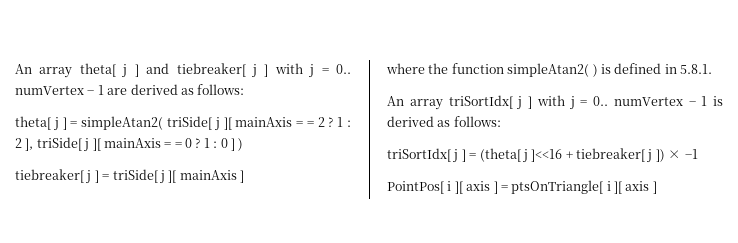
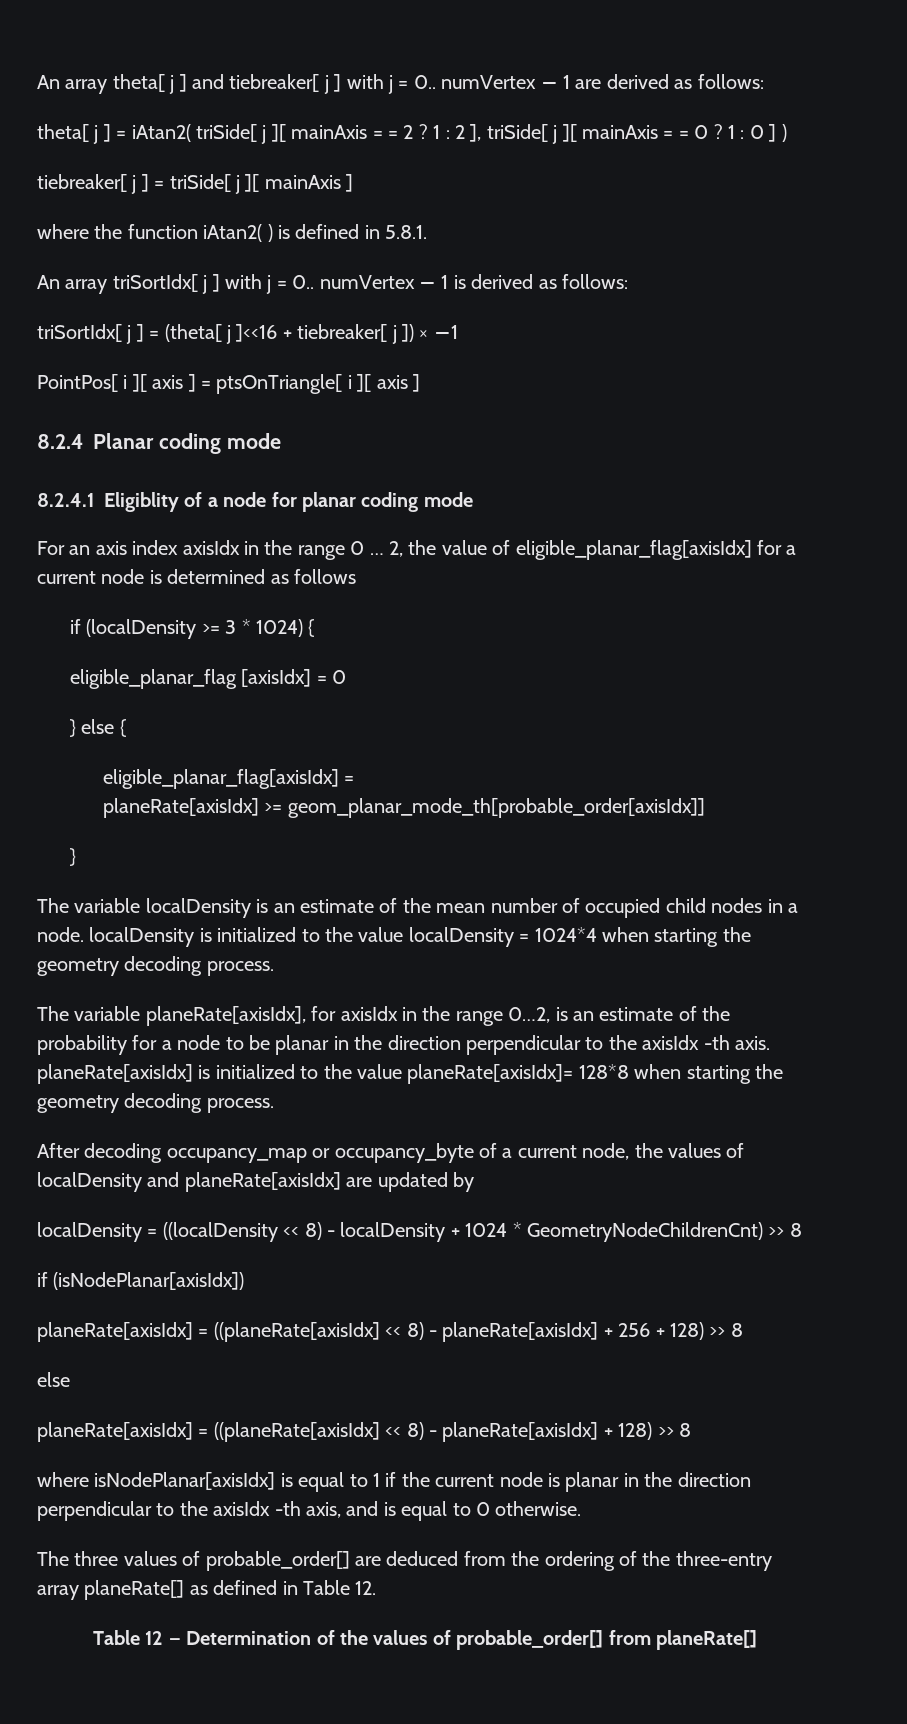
- theta[ j ] = simpleAtan2( triSide[ j ][ mainAxis = = 2 ?
+ theta[ j ] = iAtan2( triSide[ j ][ mainAxis = = 2 ?
- where the function simpleAtan2( ) is defined in 5.8.1.
+ where the function iAtan2( ) is defined in 5.8.1.
+ 8.2.4 Planar coding mode
+ 8.2.4.1 Eligiblity of a node for planar coding mode
+ For an axis index axisIdx in the range 0 … 2, the value of eligible_planar_flag[axisIdx] for a current node is determined as follows
+ if (localDensity >= 3 * 1024) {
+ eligible_planar_flag [axisIdx] = 0
+ } else {
+ eligible_planar_flag[axisIdx] =
+ planeRate[axisIdx] >= geom_planar_mode_th[probable_order[axisIdx]]
+ }
+ The variable localDensity is an estimate of the mean number of occupied child nodes in a node. localDensity is initialized to the value localDensity = 1024*4 when starting the geometry decoding process.
+ The variable planeRate[axisIdx], for axisIdx in the range 0…2, is an estimate of the probability for a node to be planar in the direction perpendicular to the axisIdx -th axis. planeRate[axisIdx] is initialized to the value planeRate[axisIdx]= 128*8 when starting the geometry decoding process.
+ After decoding occupancy_map or occupancy_byte of a current node, the values of localDensity and planeRate[axisIdx] are updated by
+ localDensity = ((localDensity << 8) - localDensity + 1024 * GeometryNodeChildrenCnt) >> 8
+ if (isNodePlanar[axisIdx])
+ planeRate[axisIdx] = ((planeRate[axisIdx] << 8) - planeRate[axisIdx] + 256 + 128) >> 8
+ else
+ planeRate[axisIdx] = ((planeRate[axisIdx] << 8) - planeRate[axisIdx] + 128) >> 8
+ where isNodePlanar[axisIdx] is equal to 1 if the current node is planar in the direction perpendicular to the axisIdx -th axis, and is equal to 0 otherwise.
+ The three values of probable_order[] are deduced from the ordering of the three-entry array planeRate[] as defined in Table 12.
+ Table 12 — Determination of the values of probable_order[] from planeRate[]

